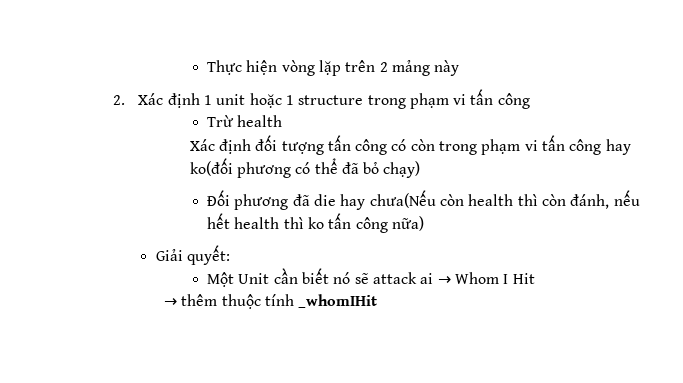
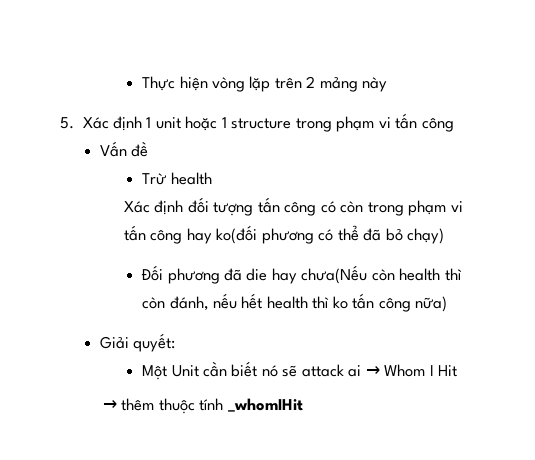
- 2. Xác định 1 unit hoặc 1 structure trong phạm vi tấn công
+ 5. Xác định 1 unit hoặc 1 structure trong phạm vi tấn công
+ Vấn đề

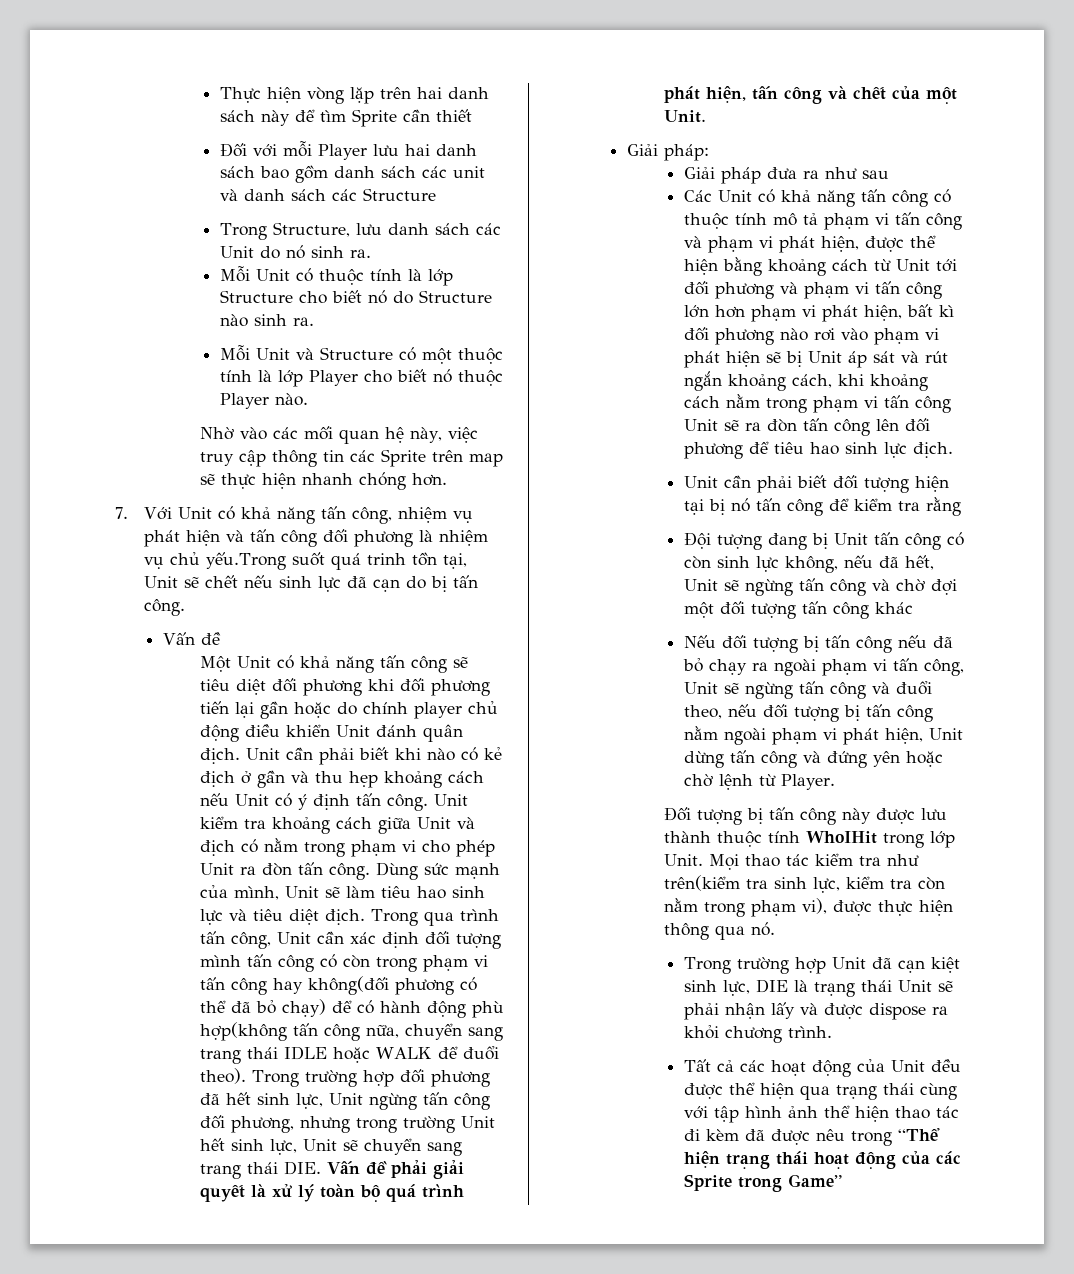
- Thực hiện vòng lặp trên 2 mảng này
- 5. Xác định 1 unit hoặc 1 structure trong phạm vi tấn công
+ Thực hiện vòng lặp trên hai danh sách này để tìm Sprite cần thiết
+ Đối với mỗi Player lưu hai danh sách bao gồm danh sách các unit và danh sách các Structure
+ Trong Structure, lưu danh sách các Unit do nó sinh ra.
+ Mỗi Unit có thuộc tính là lớp Structure cho biết nó do Structure nào sinh ra.
+ Mỗi Unit và Structure có một thuộc tính là lớp Player cho biết nó thuộc Player nào.
+ Nhờ vào các mối quan hệ này, việc truy cập thông tin các Sprite trên map sẽ thực hiện nhanh chóng hơn.
+ 7. Với Unit có khả năng tấn công, nhiệm vụ phát hiện và tấn công đối phương là nhiệm vụ chủ yếu.Trong suốt quá trinh tồn tại, Unit sẽ chết nếu sinh lực đã cạn do bị tấn công.
  Vấn đề
- Trừ health
- Xác định đối tượng tấn công có còn trong phạm vi tấn công hay ko(đối phương có thể đã bỏ chạy)
- Đối phương đã die hay chưa(Nếu còn health thì còn đánh, nếu hết health thì ko tấn công nữa)
- Giải quyết:
- Một Unit cần biết nó sẽ attack ai → Whom I Hit
- → thêm thuộc tính _whomIHit
+ Một Unit có khả năng tấn công sẽ tiêu diệt đối phương khi đối phương tiến lại gần hoặc do chính player chủ động điều khiển Unit đánh quân địch. Unit cần phải biết khi nào có kẻ địch ở gần và thu hẹp khoảng cách nếu Unit có ý định tấn công. Unit kiểm tra khoảng cách giữa Unit và địch có nằm trong phạm vi cho phép Unit ra đòn tấn công. Dùng sức mạnh của mình, Unit sẽ làm tiêu hao sinh lực và tiêu diệt địch. Trong qua trình tấn công, Unit cần xác định đối tượng mình tấn công có còn trong phạm vi tấn công hay không(đối phương có thể đã bỏ chạy) để có hành động phù hợp(không tấn công nữa, chuyển sang trang thái IDLE hoặc WALK để đuổi theo). Trong trường hợp đối phương đã hết sinh lực, Unit ngừng tấn công đối phương, nhưng trong trường Unit hết sinh lực, Unit sẽ chuyển sang trang thái DIE. Vấn đề phải giải quyết là xử lý toàn bộ quá trình phát hiện, tấn công và chết của một Unit.
+ Giải pháp:
+ Giải pháp đưa ra như sau
+ Các Unit có khả năng tấn công có thuộc tính mô tả phạm vi tấn công và phạm vi phát hiện, được thể hiện bằng khoảng cách từ Unit tới đối phương và phạm vi tấn công lớn hơn phạm vi phát hiện, bất kì đối phương nào rơi vào phạm vi phát hiện sẽ bị Unit áp sát và rút ngắn khoảng cách, khi khoảng cách nằm trong phạm vi tấn công Unit sẽ ra đòn tấn công lên đối phương để tiêu hao sinh lực địch.
+ Unit cần phải biết đối tượng hiện tại bị nó tấn công để kiểm tra rằng
+ Đội tượng đang bị Unit tấn công có còn sinh lực không, nếu đã hết, Unit sẽ ngừng tấn công và chờ đợi một đối tượng tấn công khác
+ Nếu đối tượng bị tấn công nếu đã bỏ chạy ra ngoài phạm vi tấn công, Unit sẽ ngừng tấn công và đuổi theo, nếu đối tượng bị tấn công nằm ngoài phạm vi phát hiện, Unit dừng tấn công và đứng yên hoặc chờ lệnh từ Player.
+ Đối tượng bị tấn công này được lưu thành thuộc tính WhoIHit trong lớp Unit. Mọi thao tác kiểm tra như trên(kiểm tra sinh lực, kiểm tra còn nằm trong phạm vi), được thực hiện thông qua nó.
+ Trong trường hợp Unit đã cạn kiệt sinh lực, DIE là trạng thái Unit sẽ phải nhận lấy và được dispose ra khỏi chương trình.
+ Tất cả các hoạt động của Unit đều được thể hiện qua trạng thái cùng với tập hình ảnh thể hiện thao tác đi kèm đã được nêu trong “Thể hiện trạng thái hoạt động của các Sprite trong Game”

